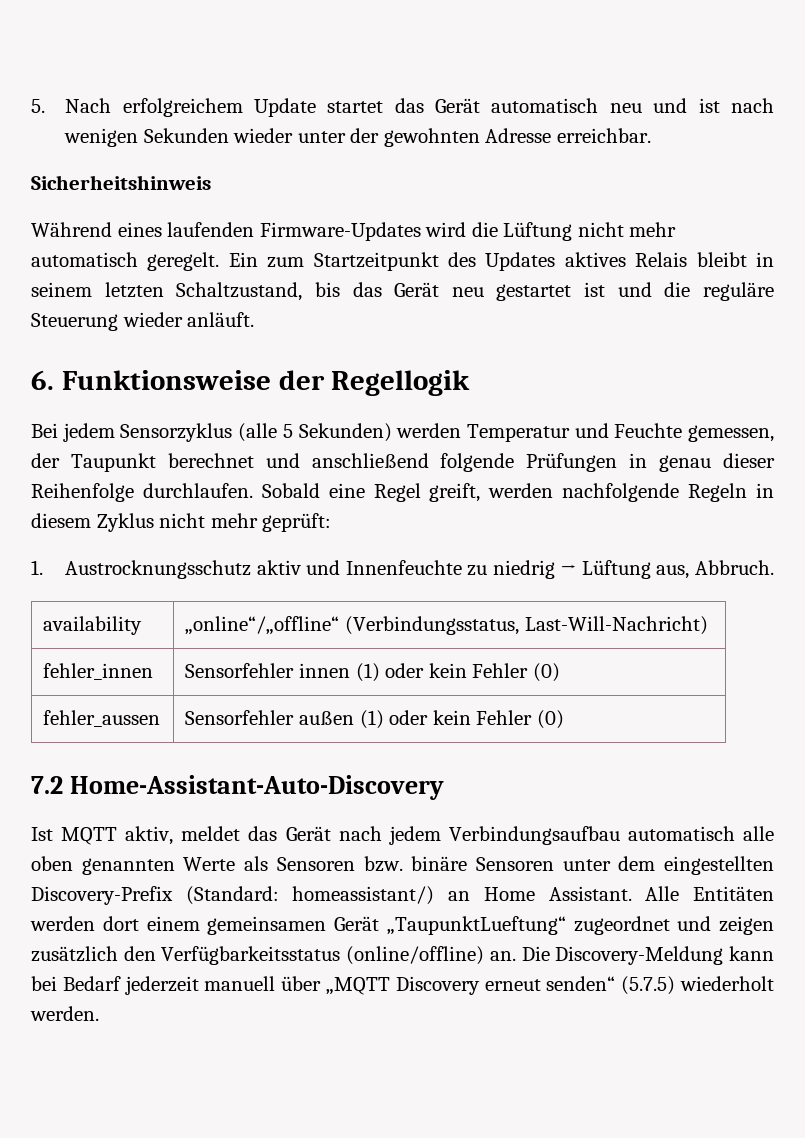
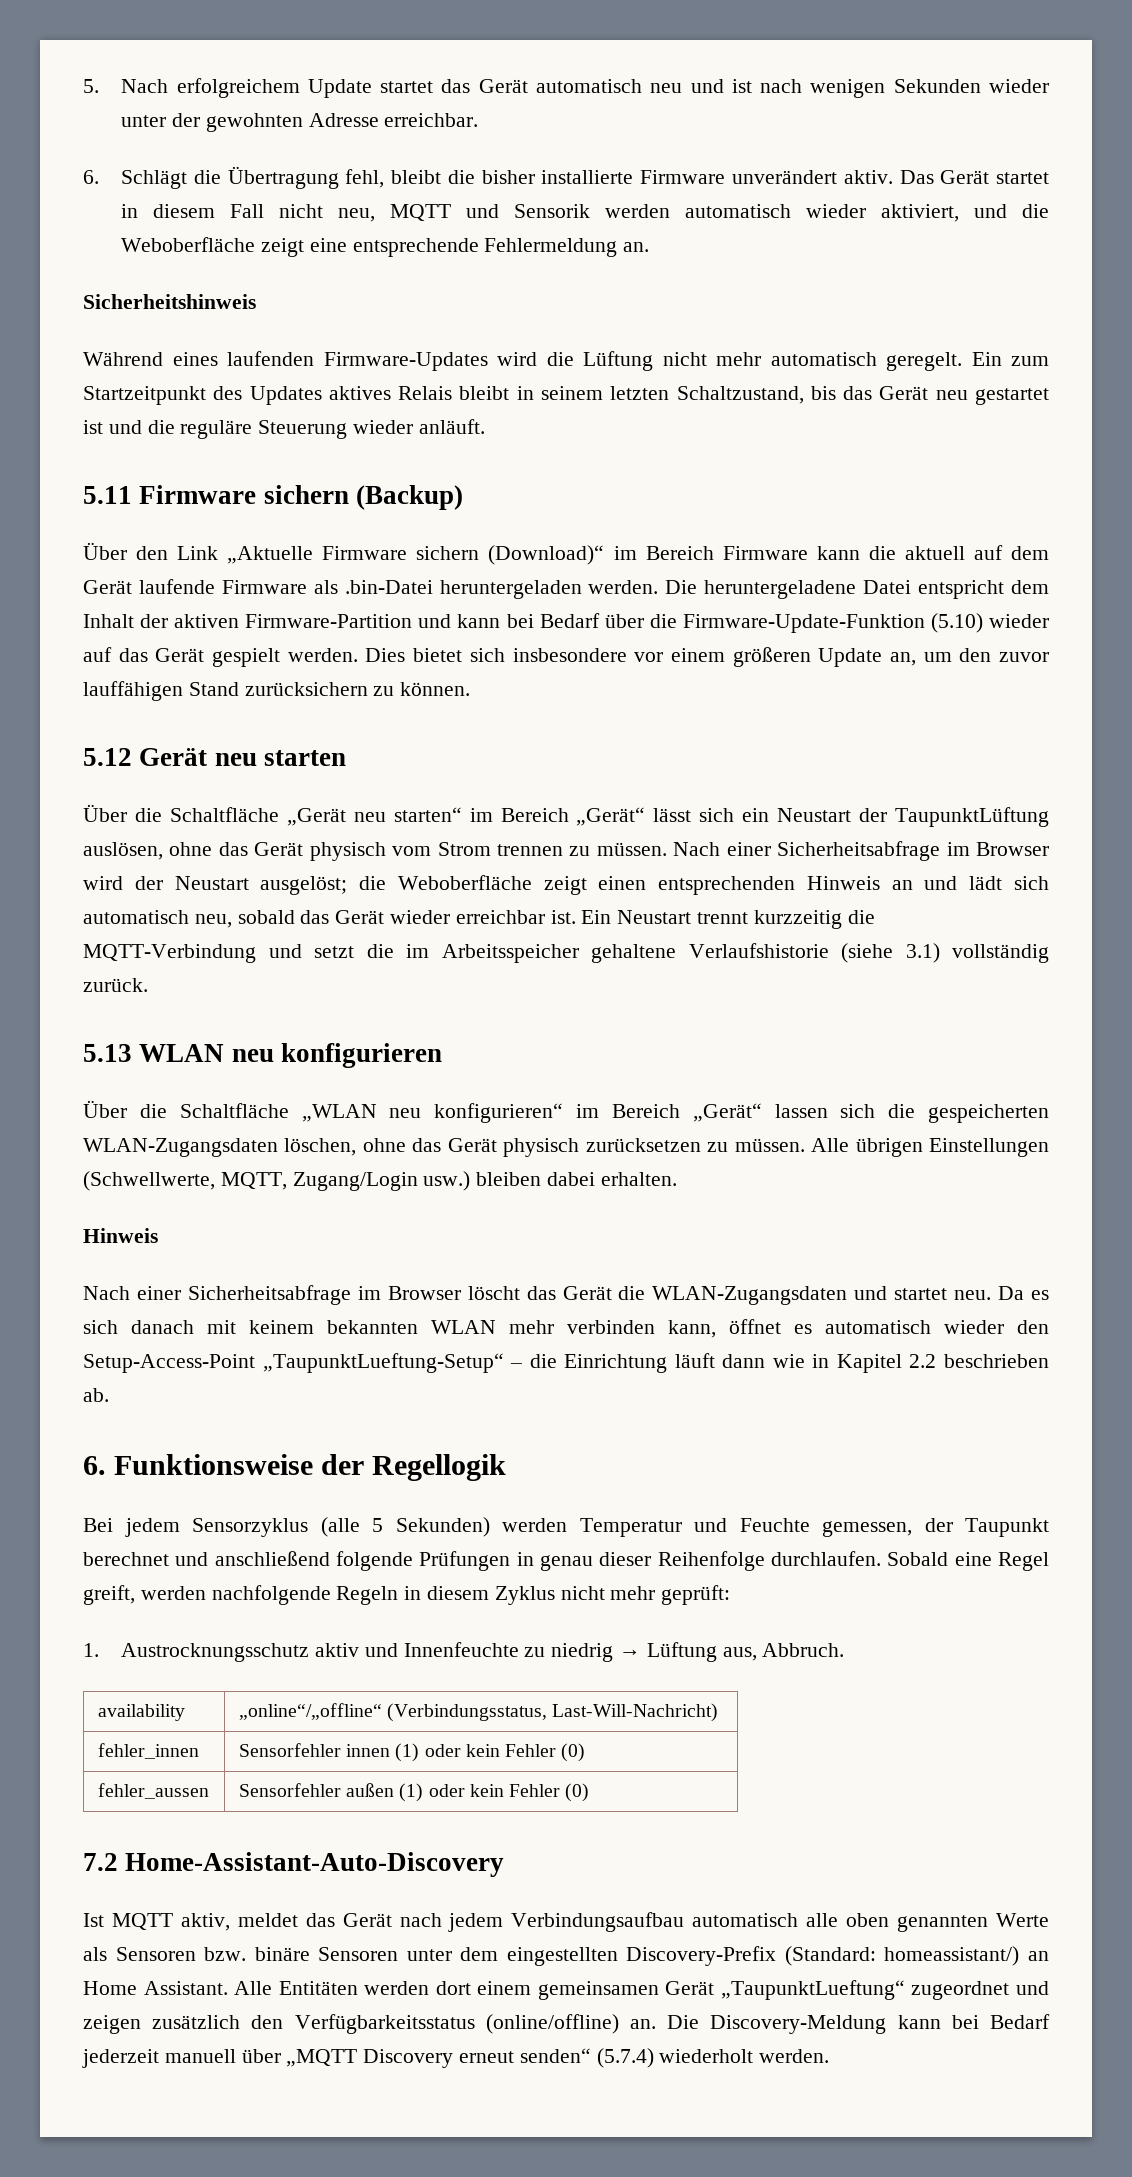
+ 6. Schlägt die Übertragung fehl, bleibt die bisher installierte Firmware unverändert aktiv. Das Gerät startet in diesem Fall nicht neu, MQTT und Sensorik werden automatisch wieder aktiviert, und die Weboberfläche zeigt eine entsprechende Fehlermeldung an.
+ 5.11 Firmware sichern (Backup)
+ Über den Link „Aktuelle Firmware sichern (Download)“ im Bereich Firmware kann die aktuell auf dem Gerät laufende Firmware als .bin-Datei heruntergeladen werden. Die heruntergeladene Datei entspricht dem Inhalt der aktiven Firmware-Partition und kann bei Bedarf über die Firmware-Update-Funktion (5.10) wieder auf das Gerät gespielt werden. Dies bietet sich insbesondere vor einem größeren Update an, um den zuvor lauffähigen Stand zurücksichern zu können.
+ 5.12 Gerät neu starten
+ Über die Schaltfläche „Gerät neu starten“ im Bereich „Gerät“ lässt sich ein Neustart der TaupunktLüftung auslösen, ohne das Gerät physisch vom Strom trennen zu müssen. Nach einer Sicherheitsabfrage im Browser wird der Neustart ausgelöst; die Weboberfläche zeigt einen entsprechenden Hinweis an und lädt sich automatisch neu, sobald das Gerät wieder erreichbar ist. Ein Neustart trennt kurzzeitig die MQTT-Verbindung und setzt die im Arbeitsspeicher gehaltene Verlaufshistorie (siehe 3.1) vollständig zurück.
+ 5.13 WLAN neu konfigurieren
+ Über die Schaltfläche „WLAN neu konfigurieren“ im Bereich „Gerät“ lassen sich die gespeicherten WLAN-Zugangsdaten löschen, ohne das Gerät physisch zurücksetzen zu müssen. Alle übrigen Einstellungen (Schwellwerte, MQTT, Zugang/Login usw.) bleiben dabei erhalten.
+ Hinweis
+ Nach einer Sicherheitsabfrage im Browser löscht das Gerät die WLAN-Zugangsdaten und startet neu. Da es sich danach mit keinem bekannten WLAN mehr verbinden kann, öffnet es automatisch wieder den Setup-Access-Point „TaupunktLueftung-Setup“ – die Einrichtung läuft dann wie in Kapitel 2.2 beschrieben ab.
- Die Discovery-Meldung kann bei Bedarf jederzeit manuell über „MQTT Discovery erneut senden“ (5.7.5) wiederholt werden.
+ Die Discovery-Meldung kann bei Bedarf jederzeit manuell über „MQTT Discovery erneut senden“ (5.7.4) wiederholt werden.

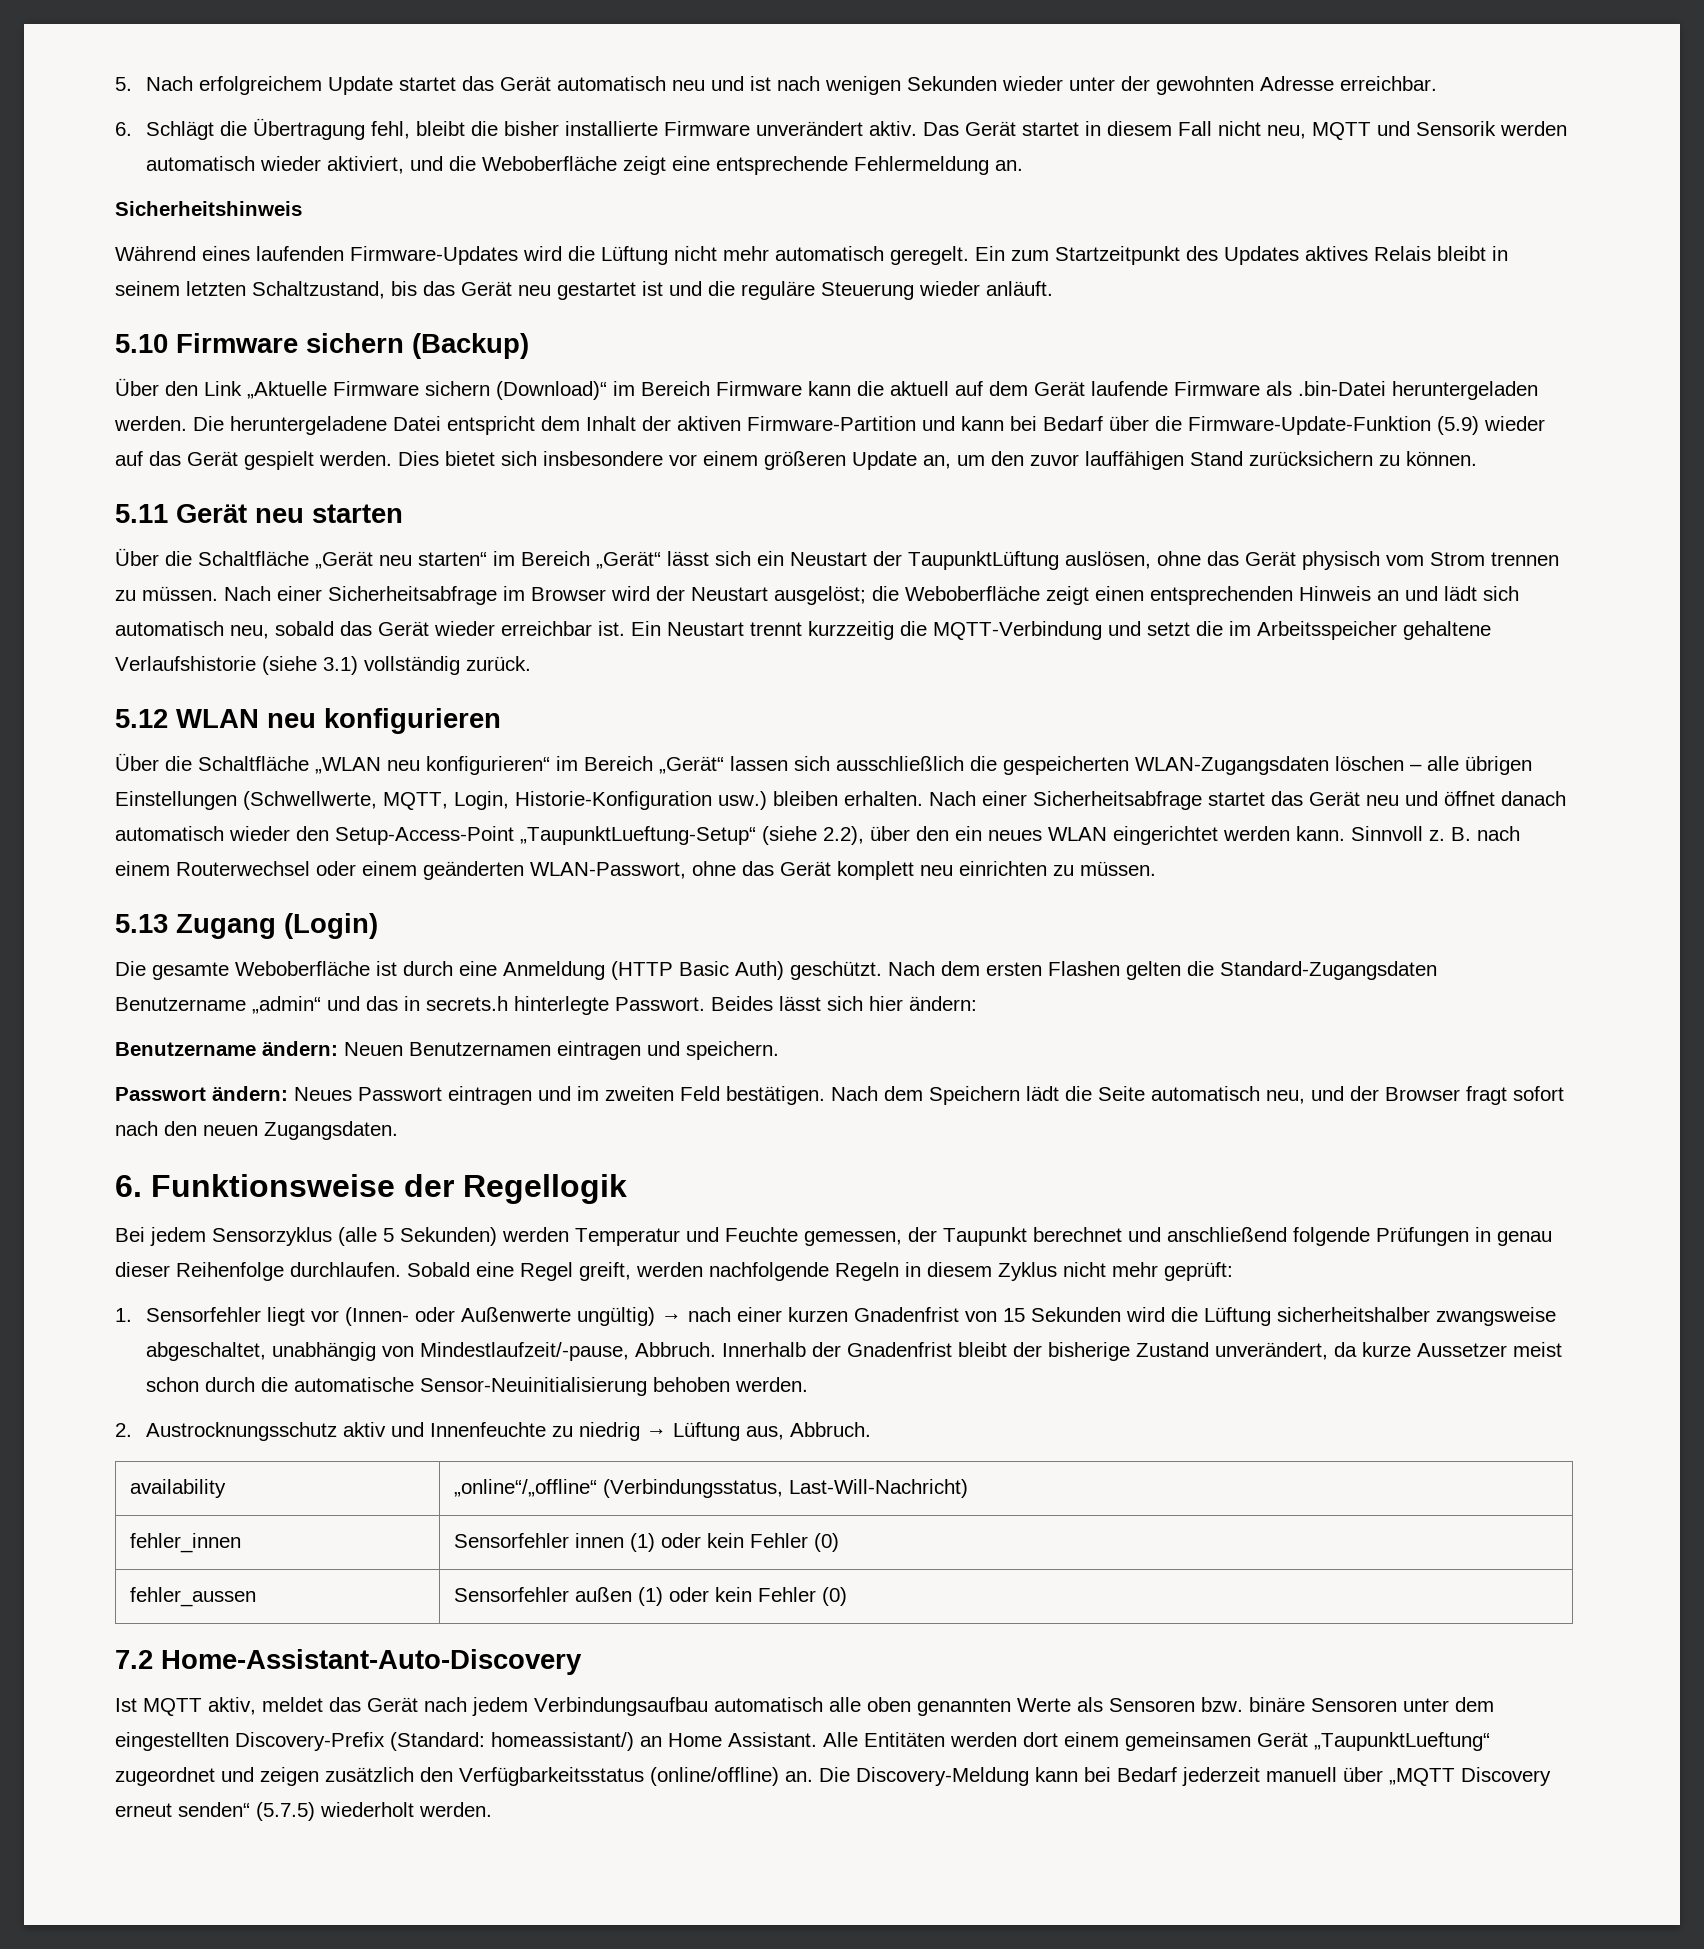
- 5.11 Firmware sichern (Backup)
+ 5.10 Firmware sichern (Backup)
- Die heruntergeladene Datei entspricht dem Inhalt der aktiven Firmware-Partition und kann bei Bedarf über die Firmware-Update-Funktion (5.10) wieder auf das Gerät gespielt werden.
+ Die heruntergeladene Datei entspricht dem Inhalt der aktiven Firmware-Partition und kann bei Bedarf über die Firmware-Update-Funktion (5.9) wieder auf das Gerät gespielt werden.
- 5.12 Gerät neu starten
+ 5.11 Gerät neu starten
- 5.13 WLAN neu konfigurieren
+ 5.12 WLAN neu konfigurieren
- Über die Schaltfläche „WLAN neu konfigurieren“ im Bereich „Gerät“ lassen sich die gespeicherten WLAN-Zugangsdaten löschen, ohne das Gerät physisch zurücksetzen zu müssen. Alle übrigen Einstellungen (Schwellwerte, MQTT, Zugang/Login usw.) bleiben dabei erhalten.
- Hinweis
- Nach einer Sicherheitsabfrage im Browser löscht das Gerät die WLAN-Zugangsdaten und startet neu. Da es sich danach mit keinem bekannten WLAN mehr verbinden kann, öffnet es automatisch wieder den Setup-Access-Point „TaupunktLueftung-Setup“ – die Einrichtung läuft dann wie in Kapitel 2.2 beschrieben ab.
+ Über die Schaltfläche „WLAN neu konfigurieren“ im Bereich „Gerät“ lassen sich ausschließlich die gespeicherten WLAN-Zugangsdaten löschen – alle übrigen Einstellungen (Schwellwerte, MQTT, Login, Historie-Konfiguration usw.) bleiben erhalten. Nach einer Sicherheitsabfrage startet das Gerät neu und öffnet danach automatisch wieder den Setup-Access-Point „TaupunktLueftung-Setup“ (siehe 2.2), über den ein neues WLAN eingerichtet werden kann. Sinnvoll z. B. nach einem Routerwechsel oder einem geänderten WLAN-Passwort, ohne das Gerät komplett neu einrichten zu müssen.
+ 5.13 Zugang (Login)
+ Die gesamte Weboberfläche ist durch eine Anmeldung (HTTP Basic Auth) geschützt. Nach dem ersten Flashen gelten die Standard-Zugangsdaten Benutzername „admin“ und das in secrets.h hinterlegte Passwort. Beides lässt sich hier ändern:
+ Benutzername ändern: Neuen Benutzernamen eintragen und speichern.
+ Passwort ändern: Neues Passwort eintragen und im zweiten Feld bestätigen. Nach dem Speichern lädt die Seite automatisch neu, und der Browser fragt sofort nach den neuen Zugangsdaten.
- 1. Austrocknungsschutz aktiv und Innenfeuchte zu niedrig → Lüftung aus, Abbruch.
+ 1. Sensorfehler liegt vor (Innen- oder Außenwerte ungültig) → nach einer kurzen Gnadenfrist von 15 Sekunden wird die Lüftung sicherheitshalber zwangsweise abgeschaltet, unabhängig von Mindestlaufzeit/-pause, Abbruch. Innerhalb der Gnadenfrist bleibt der bisherige Zustand unverändert, da kurze Aussetzer meist schon durch die automatische Sensor-Neuinitialisierung behoben werden.
+ 2. Austrocknungsschutz aktiv und Innenfeuchte zu niedrig → Lüftung aus, Abbruch.
- Die Discovery-Meldung kann bei Bedarf jederzeit manuell über „MQTT Discovery erneut senden“ (5.7.4) wiederholt werden.
+ Die Discovery-Meldung kann bei Bedarf jederzeit manuell über „MQTT Discovery erneut senden“ (5.7.5) wiederholt werden.

